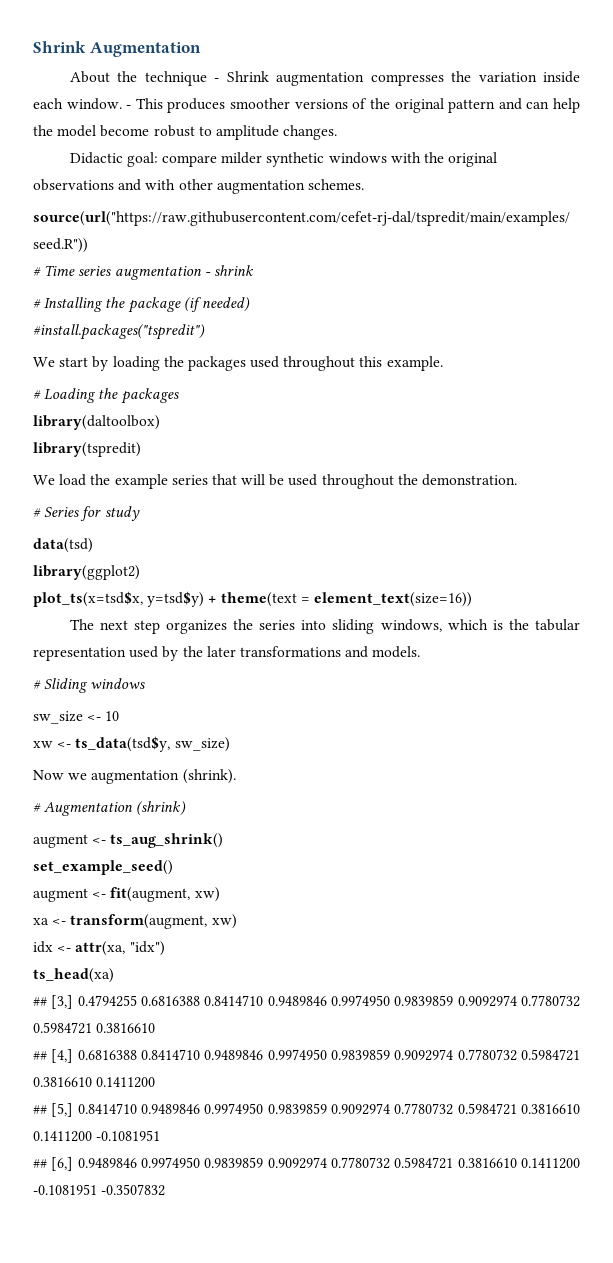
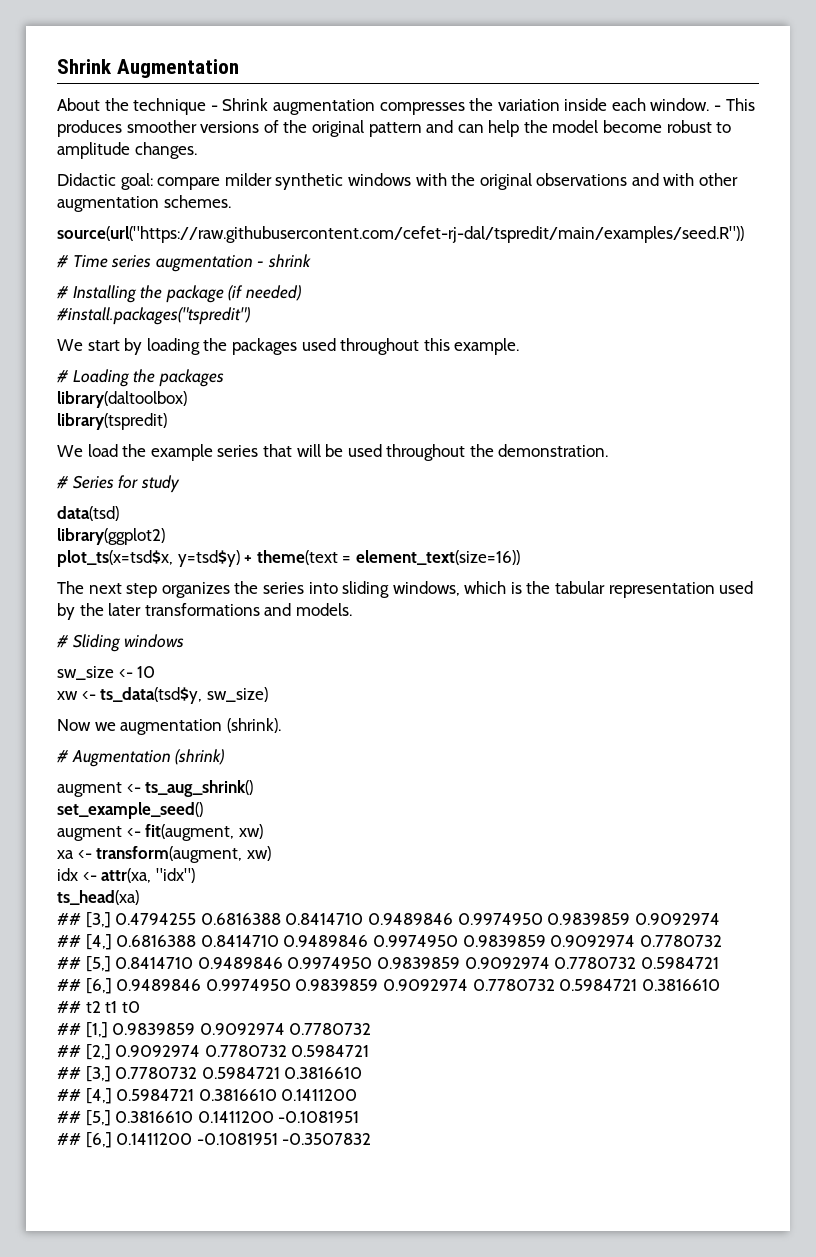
- ## [3,] 0.4794255 0.6816388 0.8414710 0.9489846 0.9974950 0.9839859 0.9092974 0.7780732 0.5984721 0.3816610
+ ## [3,] 0.4794255 0.6816388 0.8414710 0.9489846 0.9974950 0.9839859 0.9092974
- ## [4,] 0.6816388 0.8414710 0.9489846 0.9974950 0.9839859 0.9092974 0.7780732 0.5984721 0.3816610 0.1411200
+ ## [4,] 0.6816388 0.8414710 0.9489846 0.9974950 0.9839859 0.9092974 0.7780732
- ## [5,] 0.8414710 0.9489846 0.9974950 0.9839859 0.9092974 0.7780732 0.5984721 0.3816610 0.1411200 -0.1081951
+ ## [5,] 0.8414710 0.9489846 0.9974950 0.9839859 0.9092974 0.7780732 0.5984721
- ## [6,] 0.9489846 0.9974950 0.9839859 0.9092974 0.7780732 0.5984721 0.3816610 0.1411200 -0.1081951 -0.3507832
+ ## [6,] 0.9489846 0.9974950 0.9839859 0.9092974 0.7780732 0.5984721 0.3816610
+ ## t2 t1 t0
+ ## [1,] 0.9839859 0.9092974 0.7780732
+ ## [2,] 0.9092974 0.7780732 0.5984721
+ ## [3,] 0.7780732 0.5984721 0.3816610
+ ## [4,] 0.5984721 0.3816610 0.1411200
+ ## [5,] 0.3816610 0.1411200 -0.1081951
+ ## [6,] 0.1411200 -0.1081951 -0.3507832

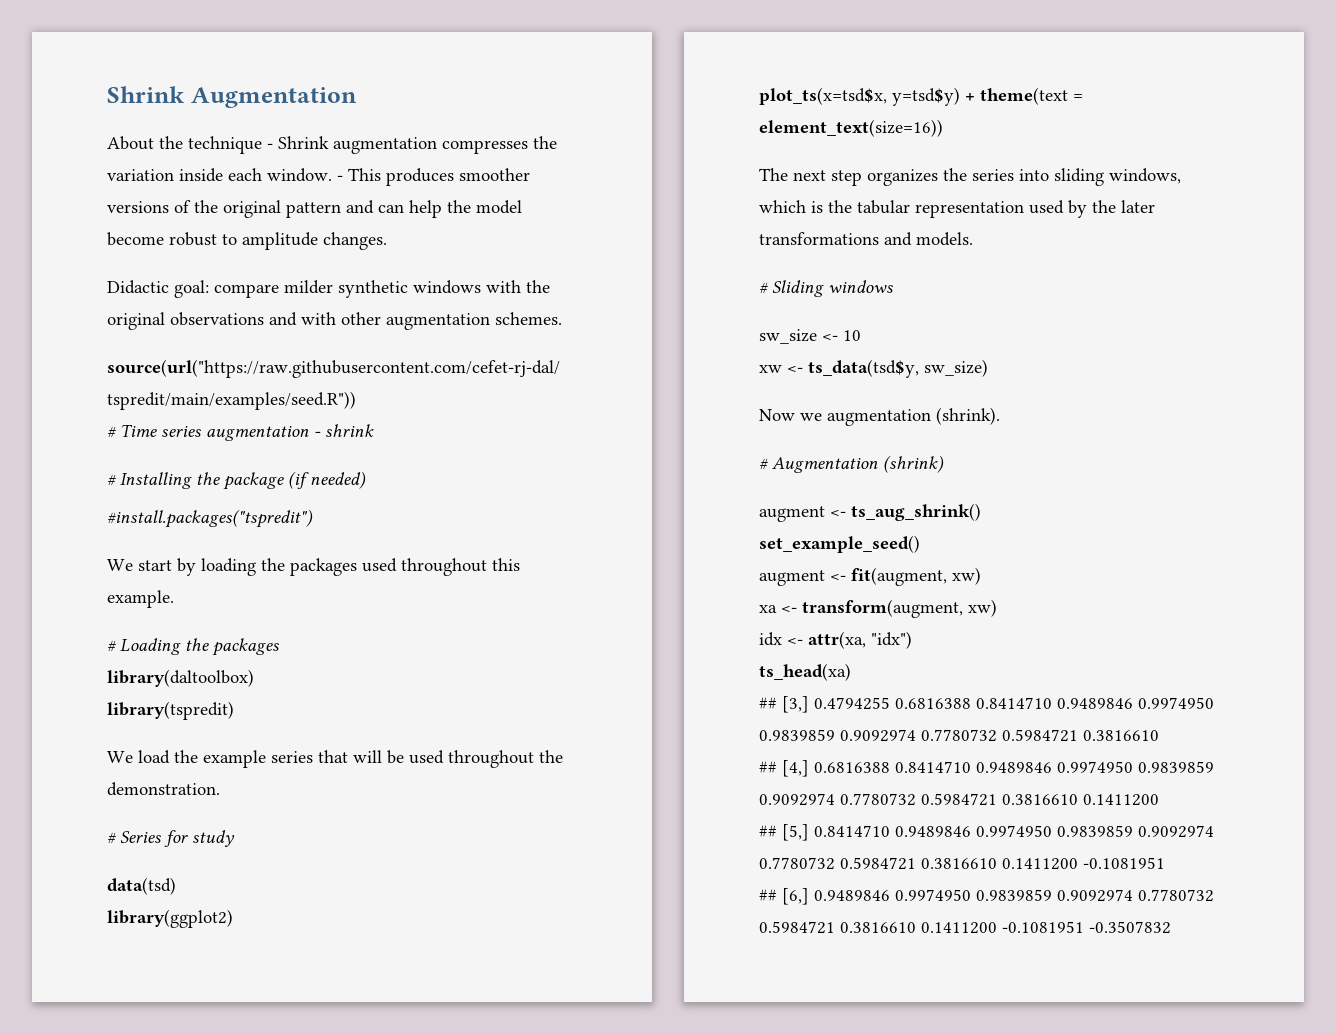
- ## [3,] 0.4794255 0.6816388 0.8414710 0.9489846 0.9974950 0.9839859 0.9092974
+ ## [3,] 0.4794255 0.6816388 0.8414710 0.9489846 0.9974950 0.9839859 0.9092974 0.7780732 0.5984721 0.3816610
- ## [4,] 0.6816388 0.8414710 0.9489846 0.9974950 0.9839859 0.9092974 0.7780732
+ ## [4,] 0.6816388 0.8414710 0.9489846 0.9974950 0.9839859 0.9092974 0.7780732 0.5984721 0.3816610 0.1411200
- ## [5,] 0.8414710 0.9489846 0.9974950 0.9839859 0.9092974 0.7780732 0.5984721
+ ## [5,] 0.8414710 0.9489846 0.9974950 0.9839859 0.9092974 0.7780732 0.5984721 0.3816610 0.1411200 -0.1081951
- ## [6,] 0.9489846 0.9974950 0.9839859 0.9092974 0.7780732 0.5984721 0.3816610
- ## t2 t1 t0
- ## [1,] 0.9839859 0.9092974 0.7780732
- ## [2,] 0.9092974 0.7780732 0.5984721
- ## [3,] 0.7780732 0.5984721 0.3816610
- ## [4,] 0.5984721 0.3816610 0.1411200
- ## [5,] 0.3816610 0.1411200 -0.1081951
- ## [6,] 0.1411200 -0.1081951 -0.3507832
+ ## [6,] 0.9489846 0.9974950 0.9839859 0.9092974 0.7780732 0.5984721 0.3816610 0.1411200 -0.1081951 -0.3507832

